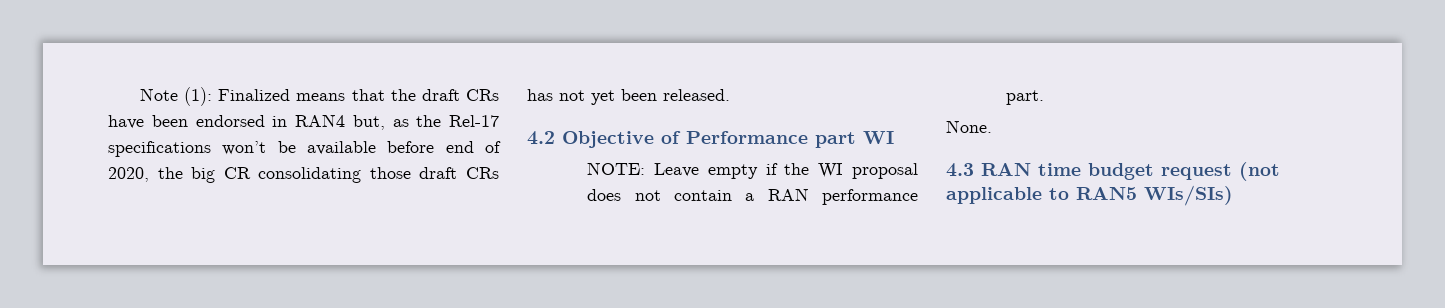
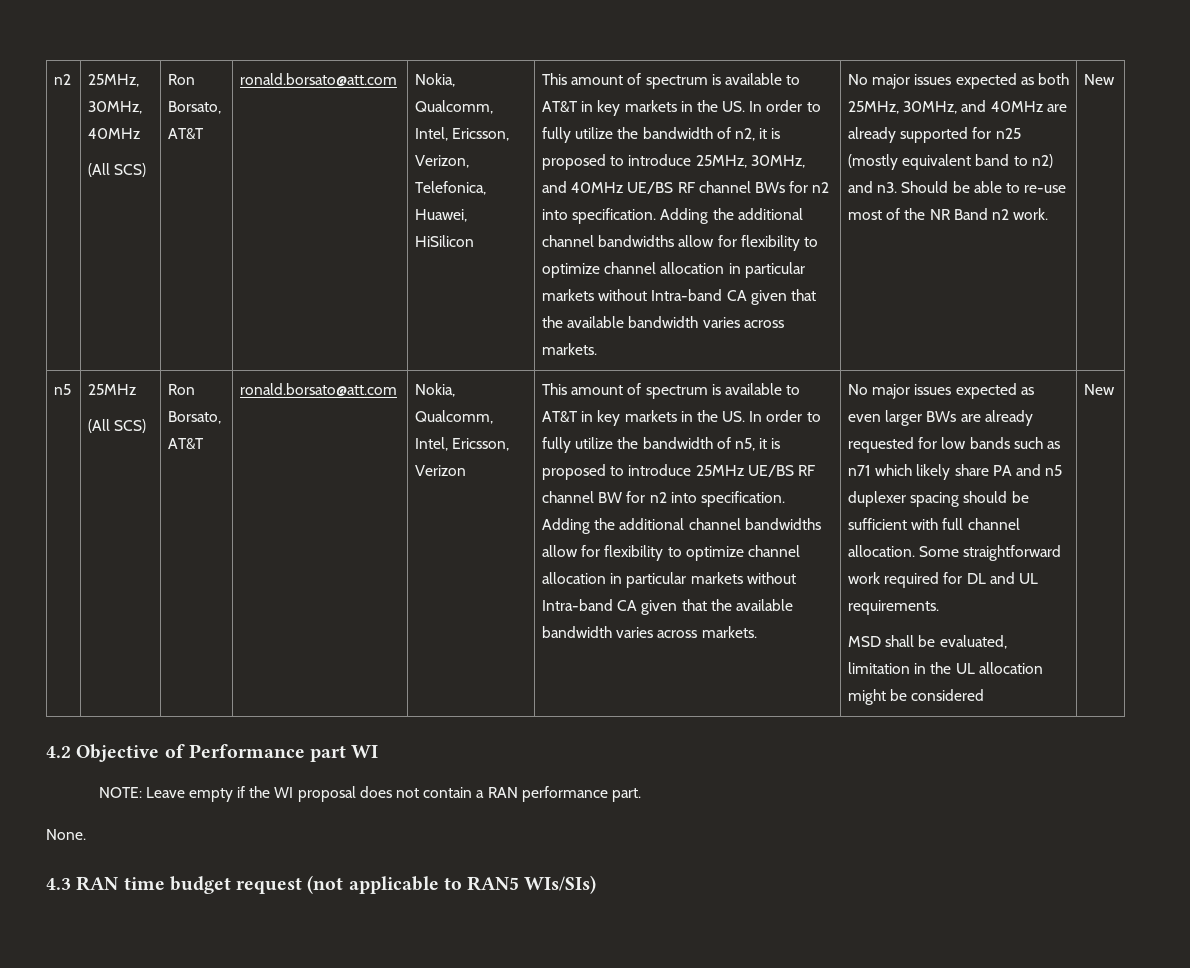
- Note (1): Finalized means that the draft CRs have been endorsed in RAN4 but, as the Rel-17 specifications won’t be available before end of 2020, the big CR consolidating those draft CRs has not yet been released.
+ n2 | 25MHz, 30MHz, 40MHz
+ (All SCS) | Ron Borsato, AT&T | ronald.borsato@att.com | Nokia, Qualcomm, Intel, Ericsson, Verizon, Telefonica, Huawei, HiSilicon | This amount of spectrum is available to AT&T in key markets in the US. In order to fully utilize the bandwidth of n2, it is proposed to introduce 25MHz, 30MHz, and 40MHz UE/BS RF channel BWs for n2 into specification. Adding the additional channel bandwidths allow for flexibility to optimize channel allocation in particular markets without Intra-band CA given that the available bandwidth varies across markets. | No major issues expected as both 25MHz, 30MHz, and 40MHz are already supported for n25 (mostly equivalent band to n2) and n3. Should be able to re-use most of the NR Band n2 work. | New
+ n5 | 25MHz
+ (All SCS) | Ron Borsato, AT&T | ronald.borsato@att.com | Nokia, Qualcomm, Intel, Ericsson, Verizon | This amount of spectrum is available to AT&T in key markets in the US. In order to fully utilize the bandwidth of n5, it is proposed to introduce 25MHz UE/BS RF channel BW for n2 into specification. Adding the additional channel bandwidths allow for flexibility to optimize channel allocation in particular markets without Intra-band CA given that the available bandwidth varies across markets. | No major issues expected as even larger BWs are already requested for low bands such as n71 which likely share PA and n5 duplexer spacing should be sufficient with full channel allocation. Some straightforward work required for DL and UL requirements.
+ MSD shall be evaluated, limitation in the UL allocation might be considered | New

